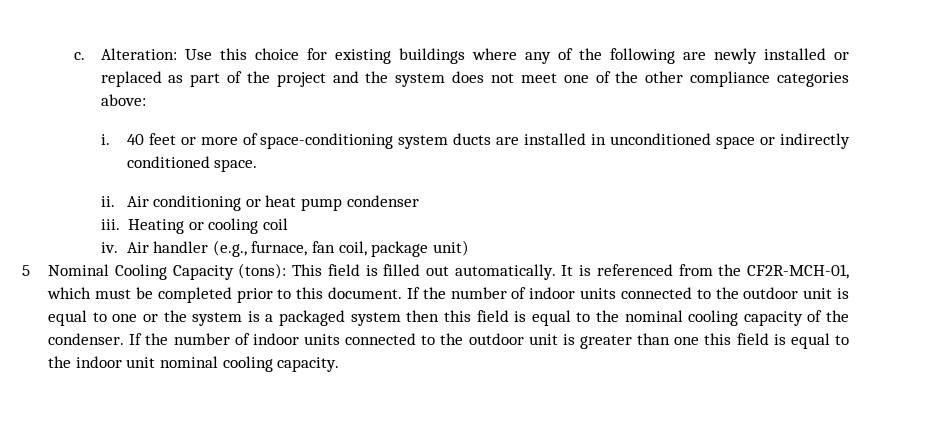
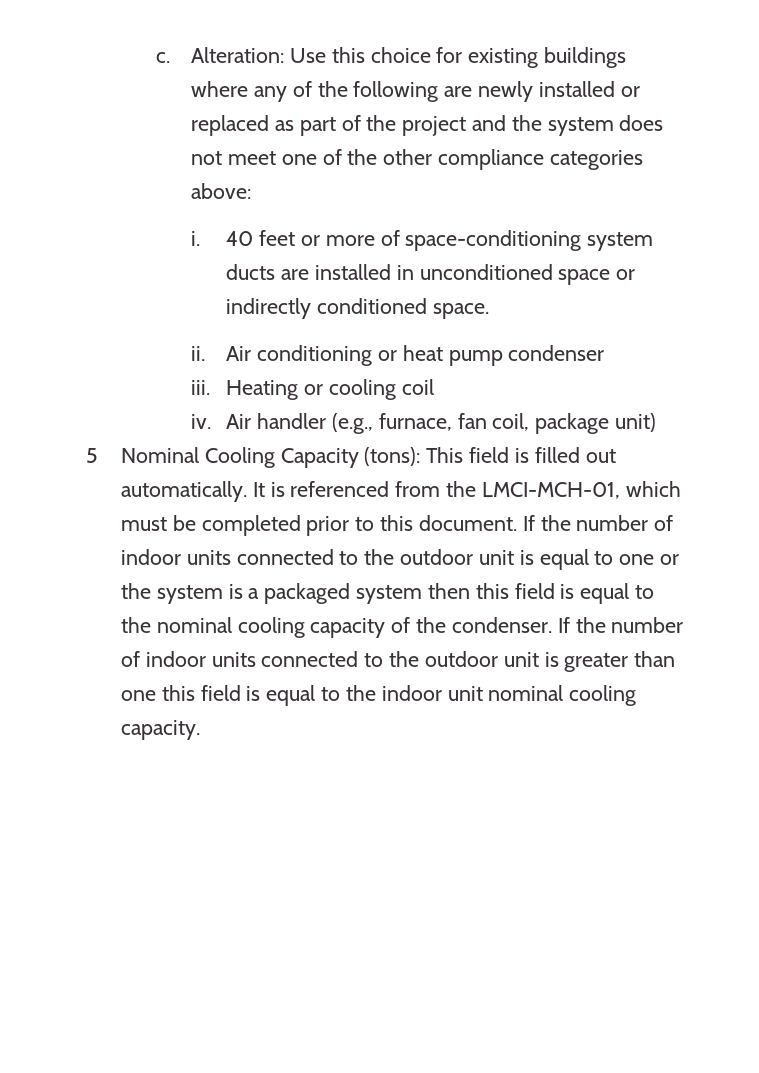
- It is referenced from the CF2R-MCH-01, which must be completed prior to this document.
+ It is referenced from the LMCI-MCH-01, which must be completed prior to this document.

